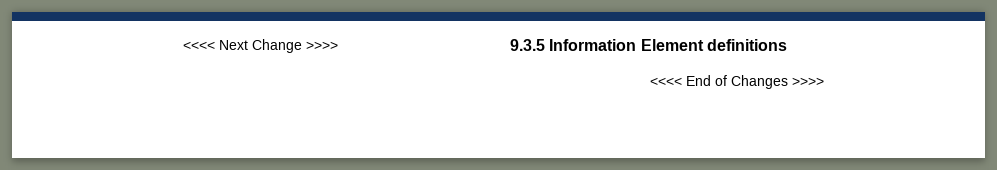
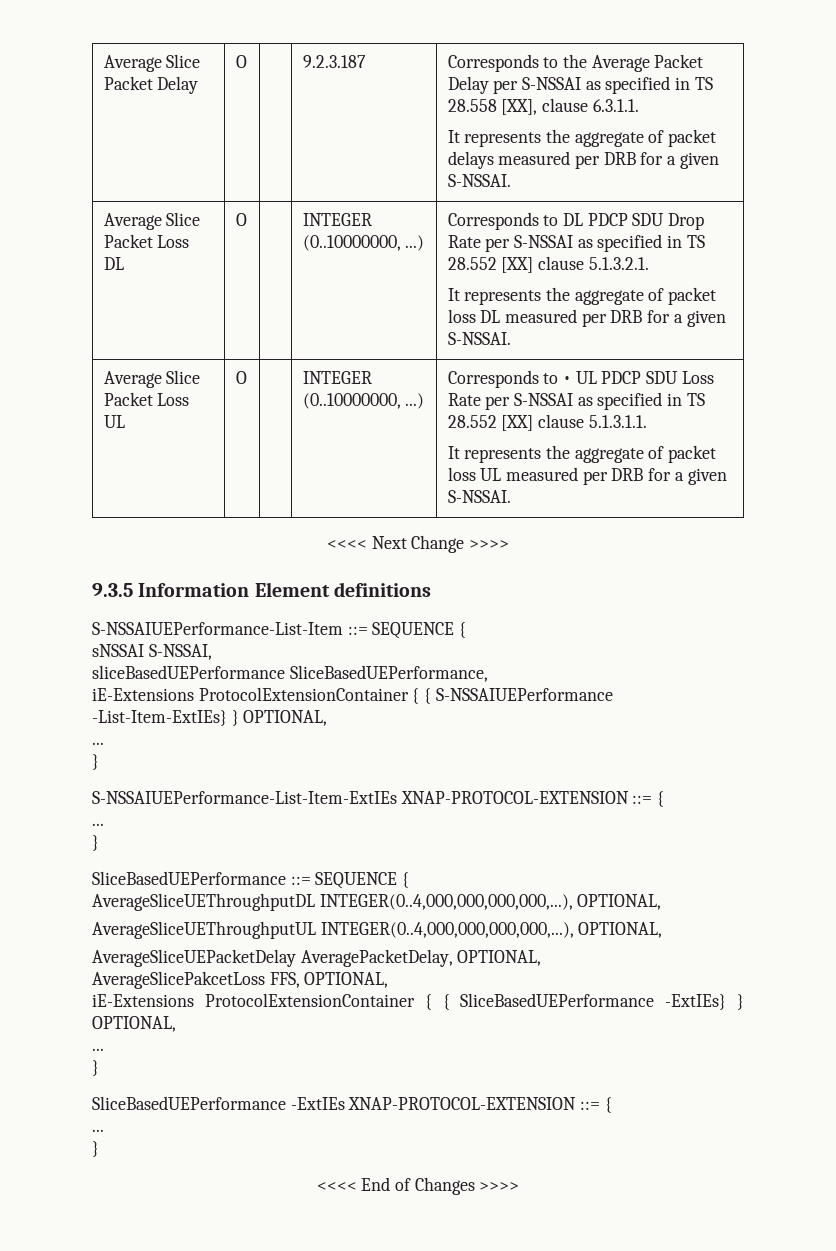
+ Average Slice Packet Delay | O | | 9.2.3.187 | Corresponds to the Average Packet Delay per S-NSSAI as specified in TS 28.558 [XX], clause 6.3.1.1.
+ It represents the aggregate of packet delays measured per DRB for a given S-NSSAI.
+ Average Slice Packet Loss DL | O | | INTEGER (0..10000000, ...) | Corresponds to DL PDCP SDU Drop Rate per S-NSSAI as specified in TS 28.552 [XX] clause 5.1.3.2.1.
+ It represents the aggregate of packet loss DL measured per DRB for a given S-NSSAI.
+ Average Slice Packet Loss UL | O | | INTEGER (0..10000000, ...) | Corresponds to • UL PDCP SDU Loss Rate per S-NSSAI as specified in TS 28.552 [XX] clause 5.1.3.1.1.
+ It represents the aggregate of packet loss UL measured per DRB for a given S-NSSAI.
+ S-NSSAIUEPerformance-List-Item ::= SEQUENCE {
+ sNSSAI S-NSSAI,
+ sliceBasedUEPerformance SliceBasedUEPerformance,
+ iE-Extensions ProtocolExtensionContainer { { S-NSSAIUEPerformance -List-Item-ExtIEs} } OPTIONAL,
+ ...
+ }
+ S-NSSAIUEPerformance-List-Item-ExtIEs XNAP-PROTOCOL-EXTENSION ::= {
+ ...
+ }
+ SliceBasedUEPerformance ::= SEQUENCE {
+ AverageSliceUEThroughputDL INTEGER(0..4,000,000,000,000,...), OPTIONAL,
+ AverageSliceUEThroughputUL INTEGER(0..4,000,000,000,000,...), OPTIONAL,
+ AverageSliceUEPacketDelay AveragePacketDelay, OPTIONAL,
+ AverageSlicePakcetLoss FFS, OPTIONAL,
+ iE-Extensions ProtocolExtensionContainer { { SliceBasedUEPerformance -ExtIEs} } OPTIONAL,
+ ...
+ }
+ SliceBasedUEPerformance -ExtIEs XNAP-PROTOCOL-EXTENSION ::= {
+ ...
+ }

